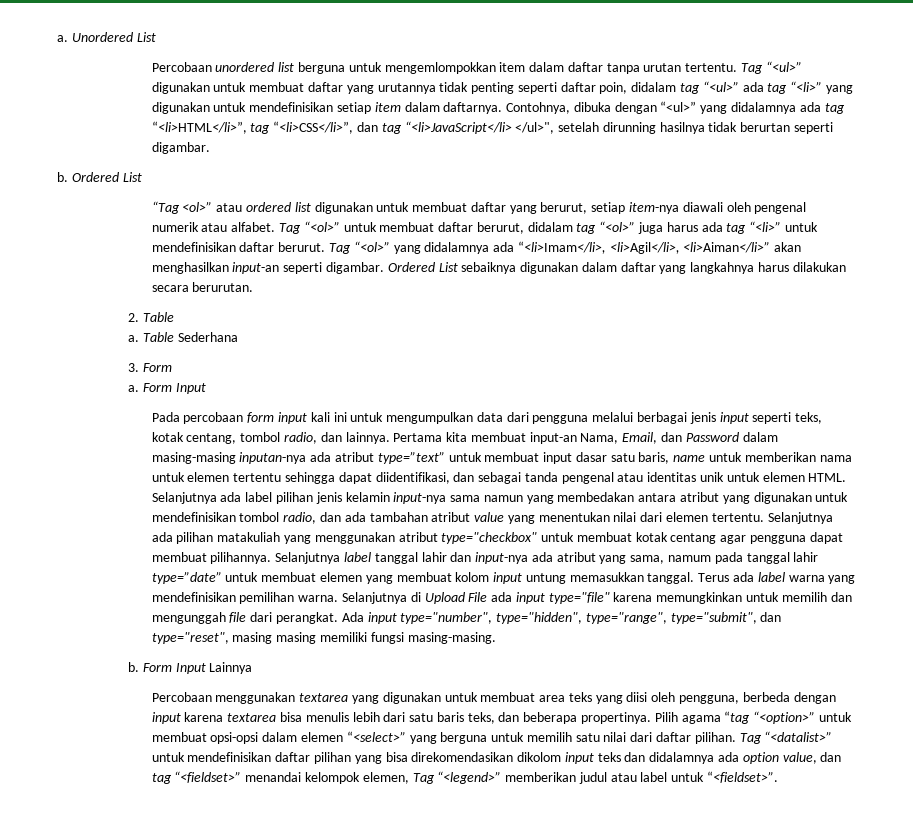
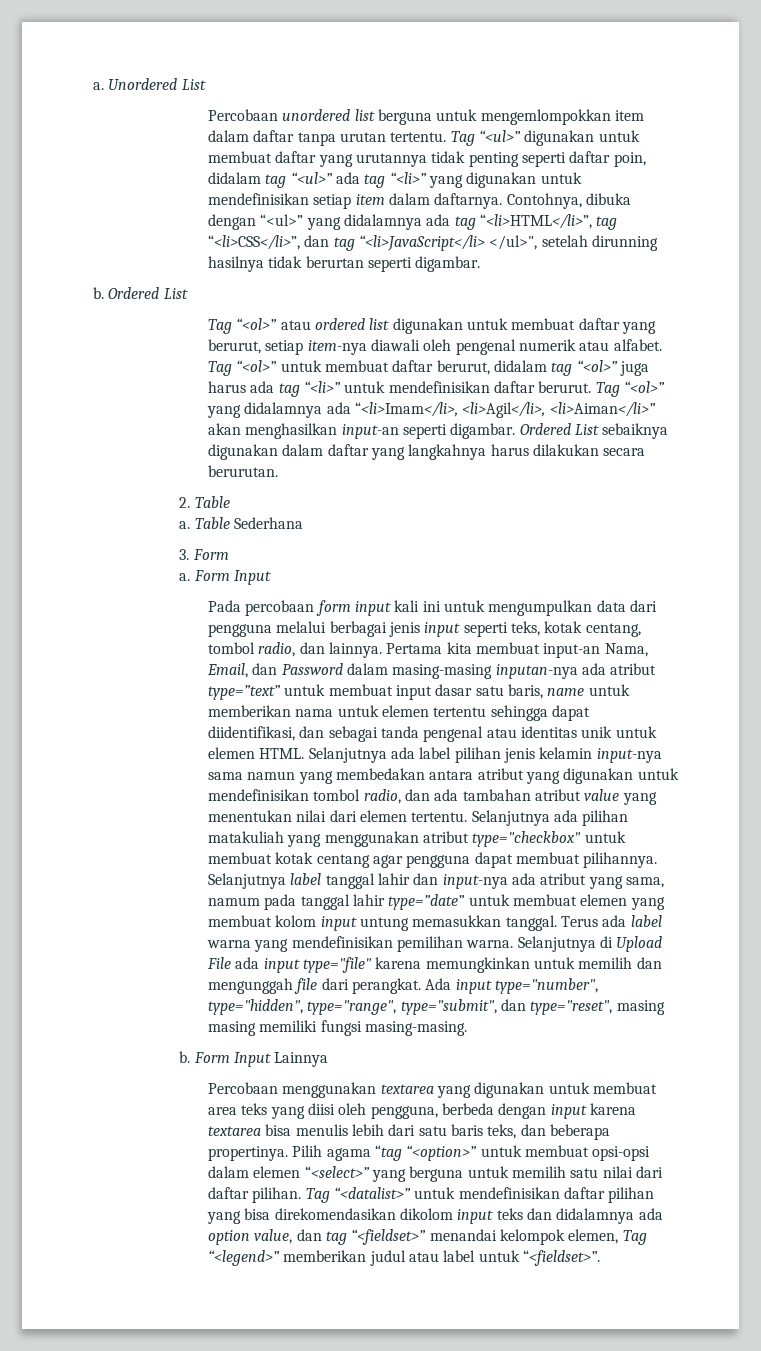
- “Tag <ol>” atau ordered list digunakan untuk membuat daftar yang berurut, setiap item-nya diawali oleh pengenal numerik atau alfabet.
+ Tag “<ol>” atau ordered list digunakan untuk membuat daftar yang berurut, setiap item-nya diawali oleh pengenal numerik atau alfabet.

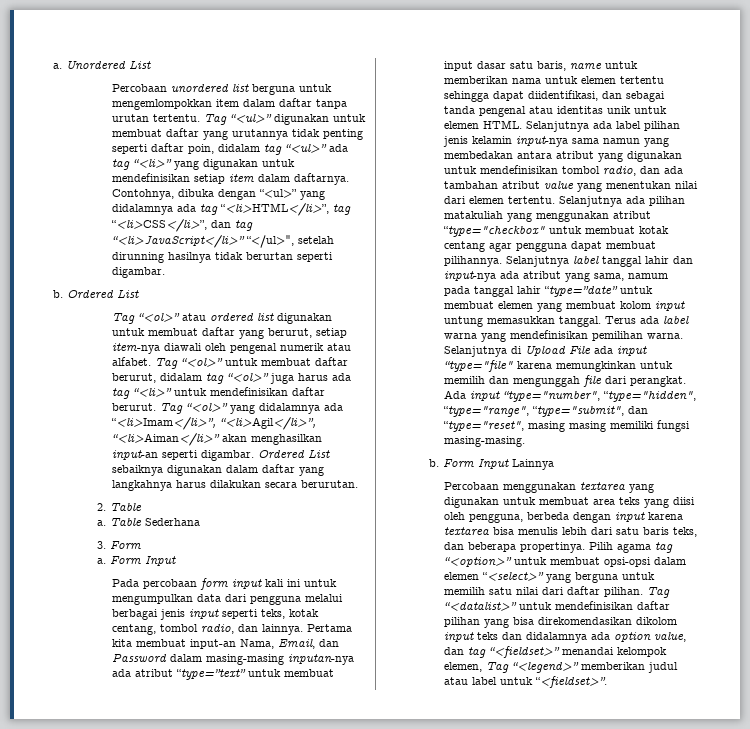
- Contohnya, dibuka dengan “<ul>” yang didalamnya ada tag “<li>HTML</li>”, tag “<li>CSS</li>”, dan tag “<li>JavaScript</li> </ul>", setelah dirunning hasilnya tidak berurtan seperti digambar.
+ Contohnya, dibuka dengan “<ul>” yang didalamnya ada tag “<li>HTML</li>”, tag “<li>CSS</li>”, dan tag “<li>JavaScript</li>” “</ul>", setelah dirunning hasilnya tidak berurtan seperti digambar.
- Tag “<ol>” yang didalamnya ada “<li>Imam</li>, <li>Agil</li>, <li>Aiman</li>” akan menghasilkan input-an seperti digambar.
+ Tag “<ol>” yang didalamnya ada “<li>Imam</li>”, “<li>Agil</li>”, “<li>Aiman</li>” akan menghasilkan input-an seperti digambar.
- Pertama kita membuat input-an Nama, Email, dan Password dalam masing-masing inputan-nya ada atribut type=”text” untuk membuat input dasar satu baris, name untuk memberikan nama untuk elemen tertentu sehingga dapat diidentifikasi, dan sebagai tanda pengenal atau identitas unik untuk elemen HTML.
+ Pertama kita membuat input-an Nama, Email, dan Password dalam masing-masing inputan-nya ada atribut “type=”text” untuk membuat input dasar satu baris, name untuk memberikan nama untuk elemen tertentu sehingga dapat diidentifikasi, dan sebagai tanda pengenal atau identitas unik untuk elemen HTML.
- Selanjutnya ada pilihan matakuliah yang menggunakan atribut type="checkbox" untuk membuat kotak centang agar pengguna dapat membuat pilihannya.
+ Selanjutnya ada pilihan matakuliah yang menggunakan atribut “type="checkbox" untuk membuat kotak centang agar pengguna dapat membuat pilihannya.
- Selanjutnya label tanggal lahir dan input-nya ada atribut yang sama, namum pada tanggal lahir type=”date” untuk membuat elemen yang membuat kolom input untung memasukkan tanggal.
+ Selanjutnya label tanggal lahir dan input-nya ada atribut yang sama, namum pada tanggal lahir “type=”date” untuk membuat elemen yang membuat kolom input untung memasukkan tanggal.
- Selanjutnya di Upload File ada input type="file" karena memungkinkan untuk memilih dan mengunggah file dari perangkat.
+ Selanjutnya di Upload File ada input “type="file" karena memungkinkan untuk memilih dan mengunggah file dari perangkat.
- Ada input type="number", type="hidden", type="range", type="submit", dan type="reset", masing masing memiliki fungsi masing-masing.
+ Ada input “type="number", “type="hidden", “type="range", “type="submit", dan “type="reset", masing masing memiliki fungsi masing-masing.
- Pilih agama “tag “<option>” untuk membuat opsi-opsi dalam elemen “<select>” yang berguna untuk memilih satu nilai dari daftar pilihan.
+ Pilih agama tag “<option>” untuk membuat opsi-opsi dalam elemen “<select>” yang berguna untuk memilih satu nilai dari daftar pilihan.

